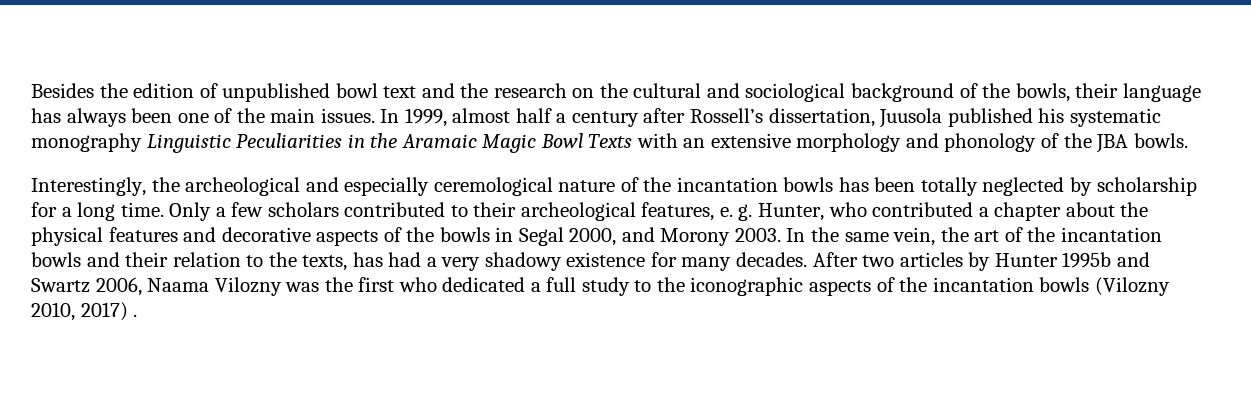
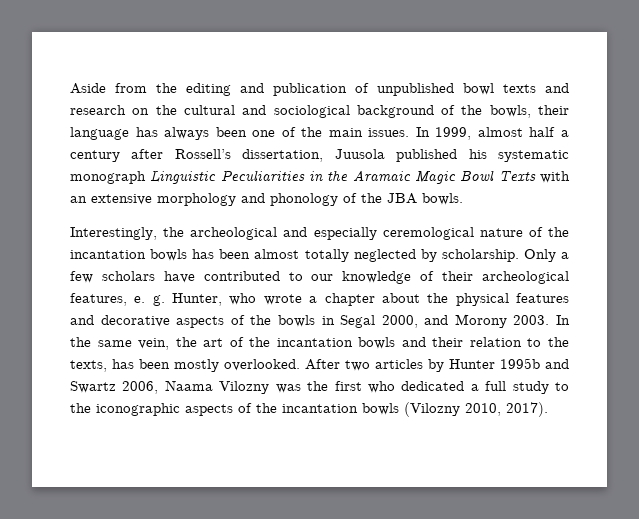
- Besides the edition of unpublished bowl text and the research on the cultural and sociological background of the bowls, their language has always been one of the main issues.
+ Aside from the editing and publication of unpublished bowl texts and research on the cultural and sociological background of the bowls, their language has always been one of the main issues.
- In 1999, almost half a century after Rossell’s dissertation, Juusola published his systematic monography Linguistic Peculiarities in the Aramaic Magic Bowl Texts with an extensive morphology and phonology of the JBA bowls.
+ In 1999, almost half a century after Rossell’s dissertation, Juusola published his systematic monograph Linguistic Peculiarities in the Aramaic Magic Bowl Texts with an extensive morphology and phonology of the JBA bowls.
- Interestingly, the archeological and especially ceremological nature of the incantation bowls has been totally neglected by scholarship for a long time.
+ Interestingly, the archeological and especially ceremological nature of the incantation bowls has been almost totally neglected by scholarship.
- Only a few scholars contributed to their archeological features, e. g.
+ Only a few scholars have contributed to our knowledge of their archeological features, e. g.
- Hunter, who contributed a chapter about the physical features and decorative aspects of the bowls in Segal 2000, and Morony 2003.
+ Hunter, who wrote a chapter about the physical features and decorative aspects of the bowls in Segal 2000, and Morony 2003.
- In the same vein, the art of the incantation bowls and their relation to the texts, has had a very shadowy existence for many decades.
+ In the same vein, the art of the incantation bowls and their relation to the texts, has been mostly overlooked.
- After two articles by Hunter 1995b and Swartz 2006, Naama Vilozny was the first who dedicated a full study to the iconographic aspects of the incantation bowls (Vilozny 2010, 2017) .
+ After two articles by Hunter 1995b and Swartz 2006, Naama Vilozny was the first who dedicated a full study to the iconographic aspects of the incantation bowls (Vilozny 2010, 2017).

